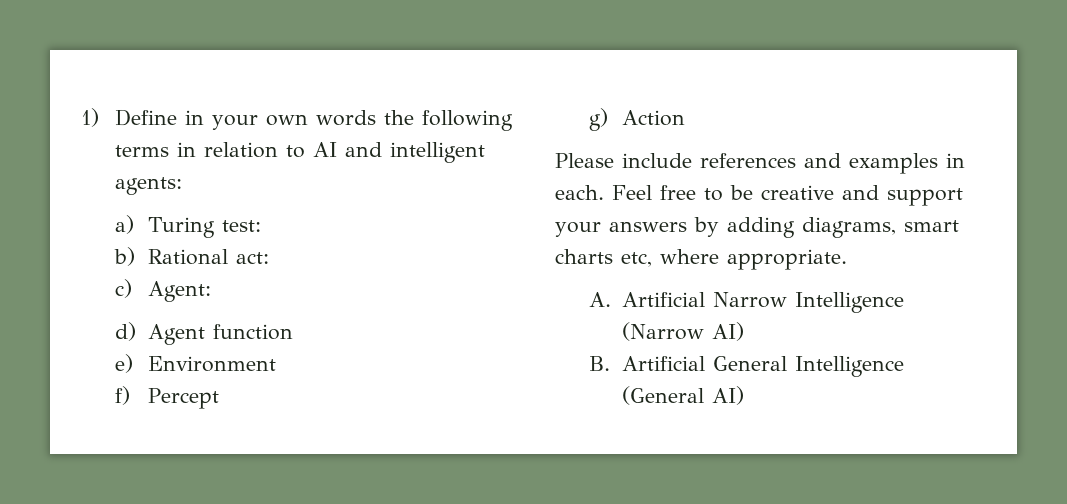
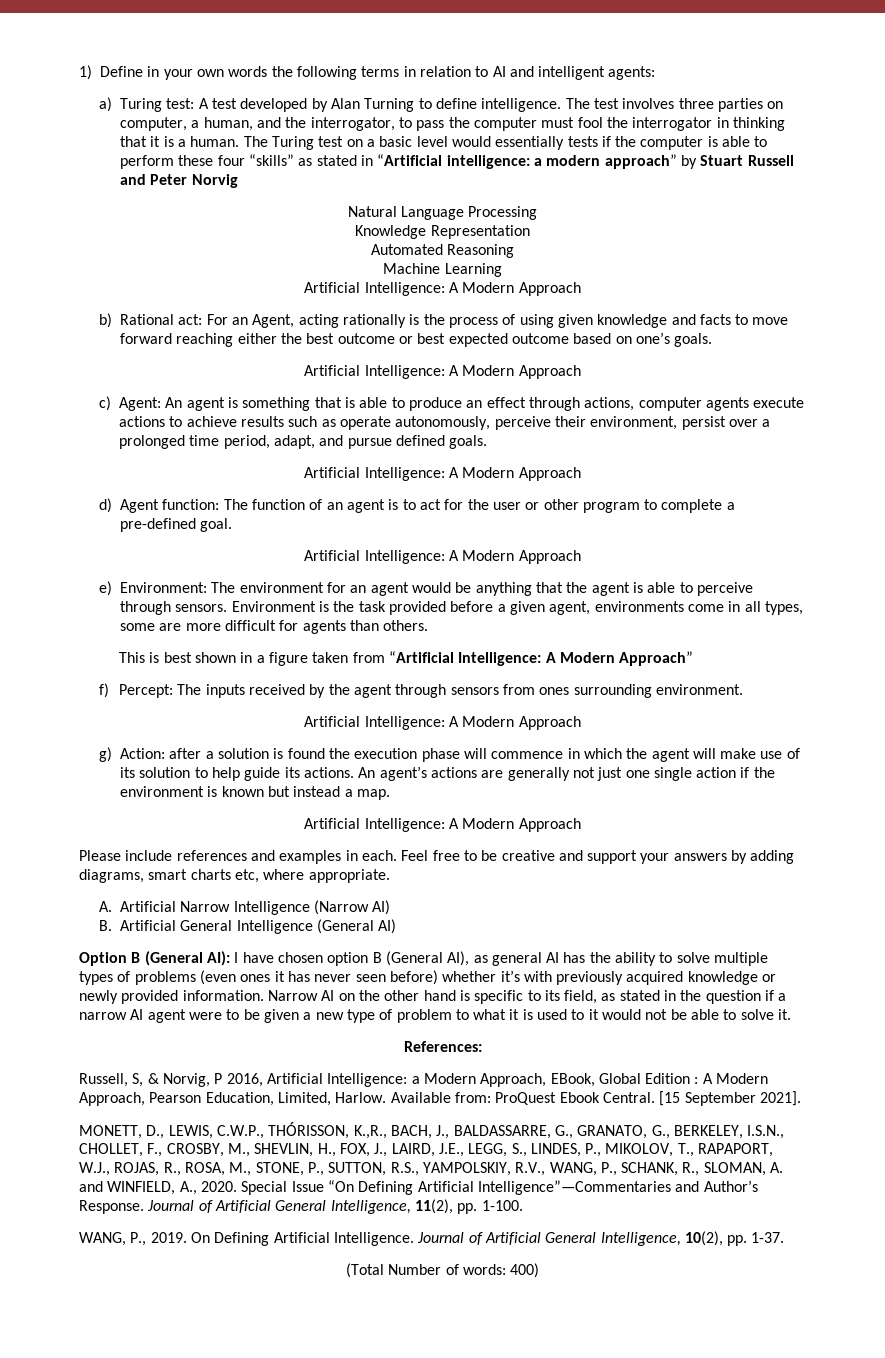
- a) Turing test:
- b) Rational act:
- c) Agent:
+ a) Turing test: A test developed by Alan Turning to define intelligence. The test involves three parties on computer, a human, and the interrogator, to pass the computer must fool the interrogator in thinking that it is a human. The Turing test on a basic level would essentially tests if the computer is able to perform these four “skills” as stated in “Artificial intelligence: a modern approach” by Stuart Russell and Peter Norvig
+ Natural Language Processing
+ Knowledge Representation
+ Automated Reasoning
+ Machine Learning
+ Artificial Intelligence: A Modern Approach
+ b) Rational act: For an Agent, acting rationally is the process of using given knowledge and facts to move forward reaching either the best outcome or best expected outcome based on one’s goals.
+ Artificial Intelligence: A Modern Approach
+ c) Agent: An agent is something that is able to produce an effect through actions, computer agents execute actions to achieve results such as operate autonomously, perceive their environment, persist over a prolonged time period, adapt, and pursue defined goals.
+ Artificial Intelligence: A Modern Approach
- d) Agent function
- e) Environment
- f) Percept
- g) Action
+ d) Agent function: The function of an agent is to act for the user or other program to complete a pre-defined goal.
+ Artificial Intelligence: A Modern Approach
+ e) Environment: The environment for an agent would be anything that the agent is able to perceive through sensors. Environment is the task provided before a given agent, environments come in all types, some are more difficult for agents than others.
+ This is best shown in a figure taken from “Artificial Intelligence: A Modern Approach”
+ f) Percept: The inputs received by the agent through sensors from ones surrounding environment.
+ Artificial Intelligence: A Modern Approach
+ g) Action: after a solution is found the execution phase will commence in which the agent will make use of its solution to help guide its actions. An agent’s actions are generally not just one single action if the environment is known but instead a map.
+ Artificial Intelligence: A Modern Approach
+ Option B (General AI): I have chosen option B (General AI), as general AI has the ability to solve multiple types of problems (even ones it has never seen before) whether it’s with previously acquired knowledge or newly provided information. Narrow AI on the other hand is specific to its field, as stated in the question if a narrow AI agent were to be given a new type of problem to what it is used to it would not be able to solve it.
+ References:
+ Russell, S, & Norvig, P 2016, Artificial Intelligence: a Modern Approach, EBook, Global Edition : A Modern Approach, Pearson Education, Limited, Harlow. Available from: ProQuest Ebook Central. [15 September 2021].
+ MONETT, D., LEWIS, C.W.P., THÓRISSON, K.,R., BACH, J., BALDASSARRE, G., GRANATO, G., BERKELEY, I.S.N., CHOLLET, F., CROSBY, M., SHEVLIN, H., FOX, J., LAIRD, J.E., LEGG, S., LINDES, P., MIKOLOV, T., RAPAPORT, W.J., ROJAS, R., ROSA, M., STONE, P., SUTTON, R.S., YAMPOLSKIY, R.V., WANG, P., SCHANK, R., SLOMAN, A. and WINFIELD, A., 2020. Special Issue “On Defining Artificial Intelligence”—Commentaries and Author’s Response. Journal of Artificial General Intelligence, 11(2), pp. 1-100.
+ WANG, P., 2019. On Defining Artificial Intelligence. Journal of Artificial General Intelligence, 10(2), pp. 1-37.
+ (Total Number of words: 400)

